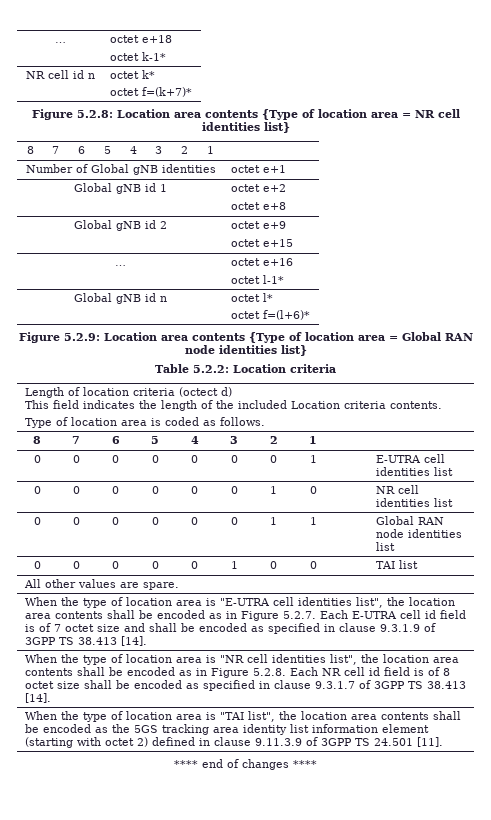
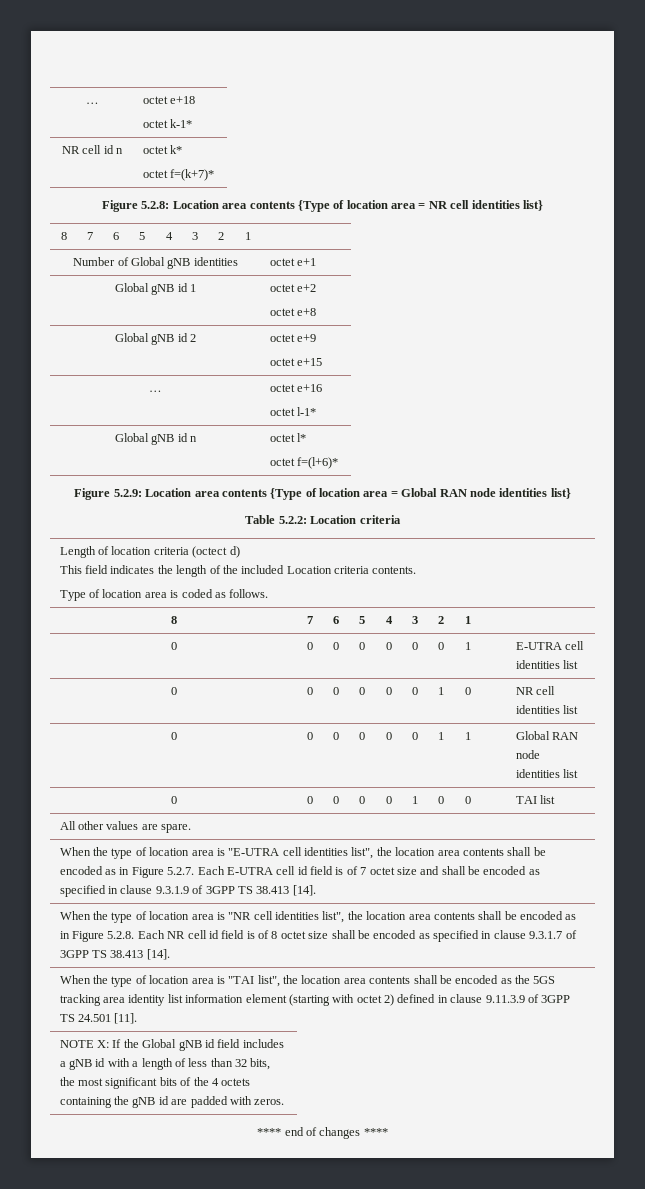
+ NOTE X: If the Global gNB id field includes a gNB id with a length of less than 32 bits, the most significant bits of the 4 octets containing the gNB id are padded with zeros.

